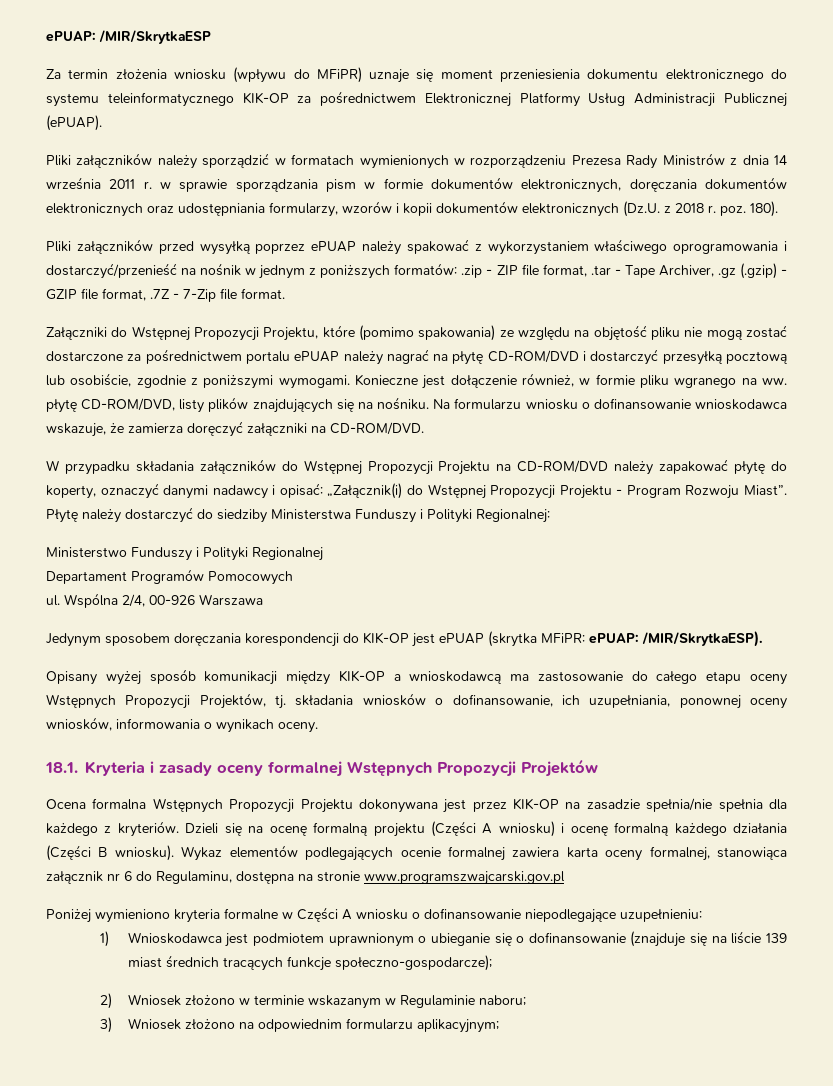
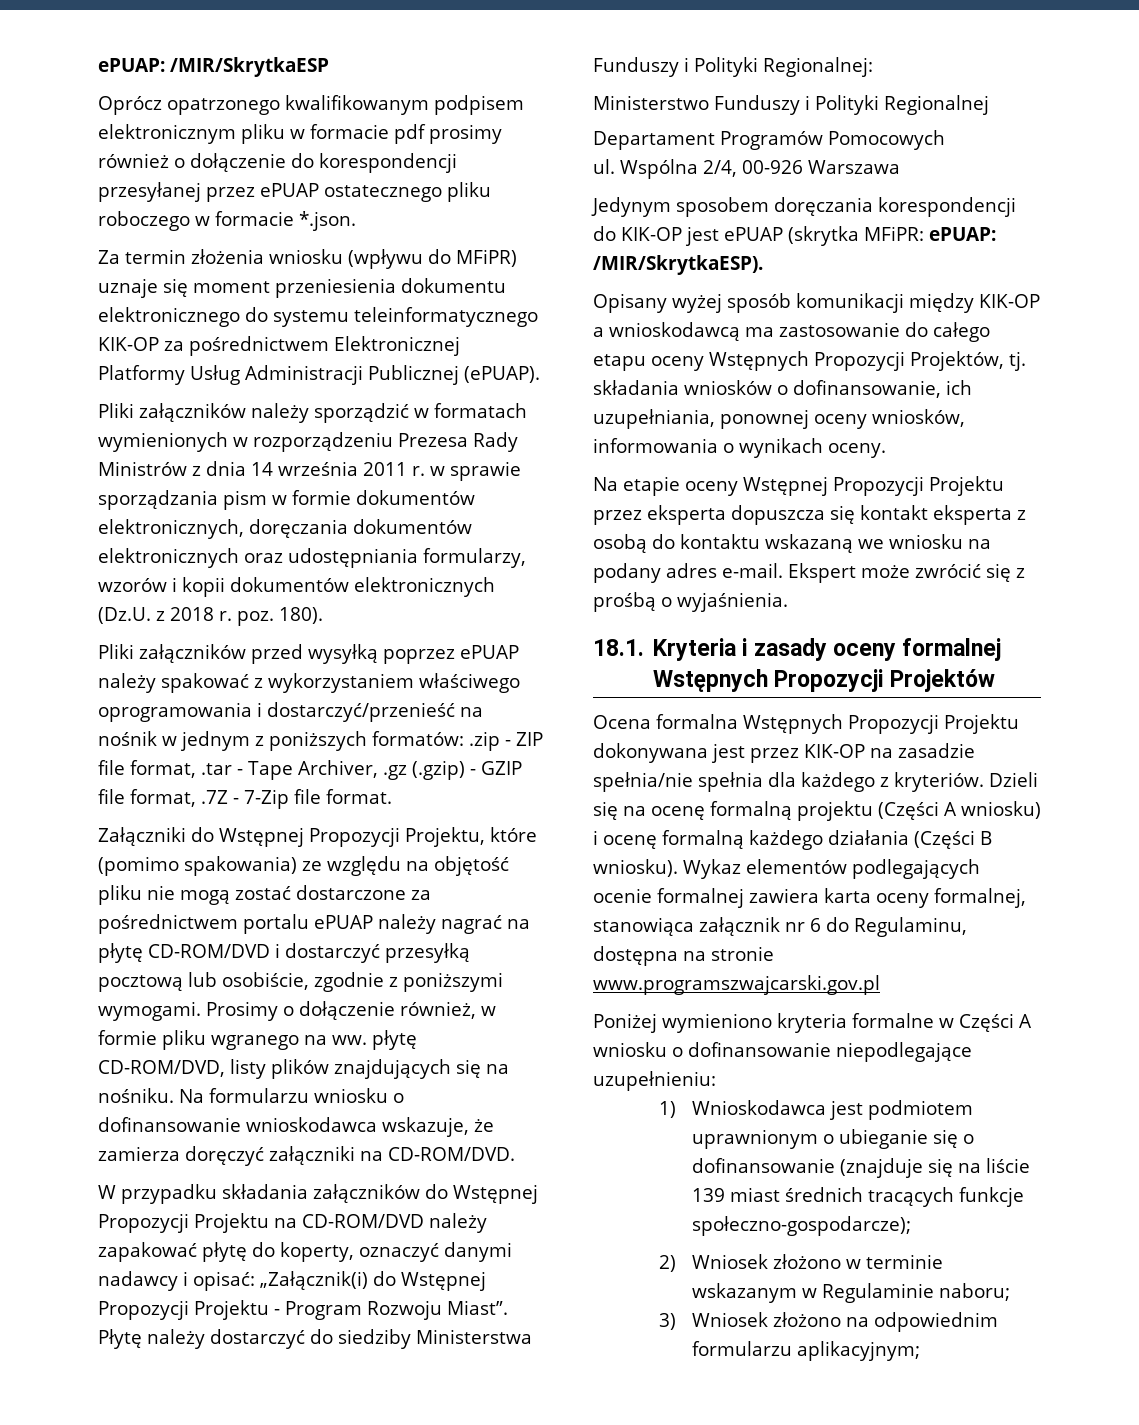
+ Oprócz opatrzonego kwalifikowanym podpisem elektronicznym pliku w formacie pdf prosimy również o dołączenie do korespondencji przesyłanej przez ePUAP ostatecznego pliku roboczego w formacie *.json.
- Konieczne jest dołączenie również, w formie pliku wgranego na ww. płytę CD-ROM/DVD, listy plików znajdujących się na nośniku.
+ Prosimy o dołączenie również, w formie pliku wgranego na ww. płytę CD-ROM/DVD, listy plików znajdujących się na nośniku.
+ Na etapie oceny Wstępnej Propozycji Projektu przez eksperta dopuszcza się kontakt eksperta z osobą do kontaktu wskazaną we wniosku na podany adres e-mail. Ekspert może zwrócić się z prośbą o wyjaśnienia.

